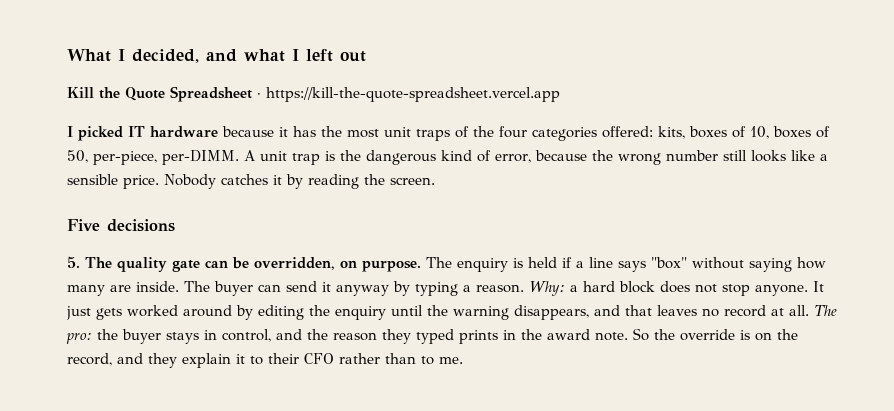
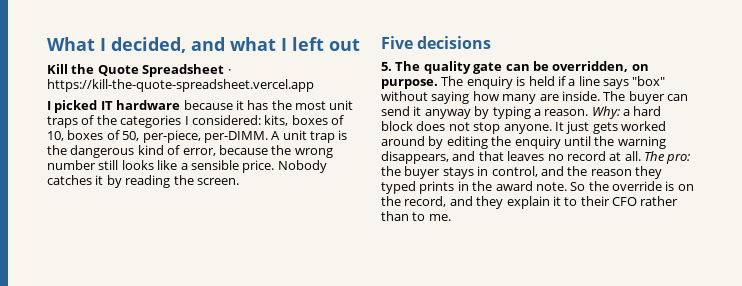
- I picked IT hardware because it has the most unit traps of the four categories offered: kits, boxes of 10, boxes of 50, per-piece, per-DIMM.
+ I picked IT hardware because it has the most unit traps of the categories I considered: kits, boxes of 10, boxes of 50, per-piece, per-DIMM.

